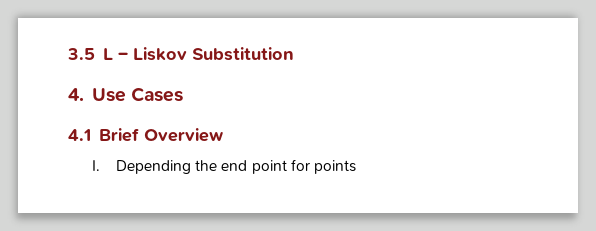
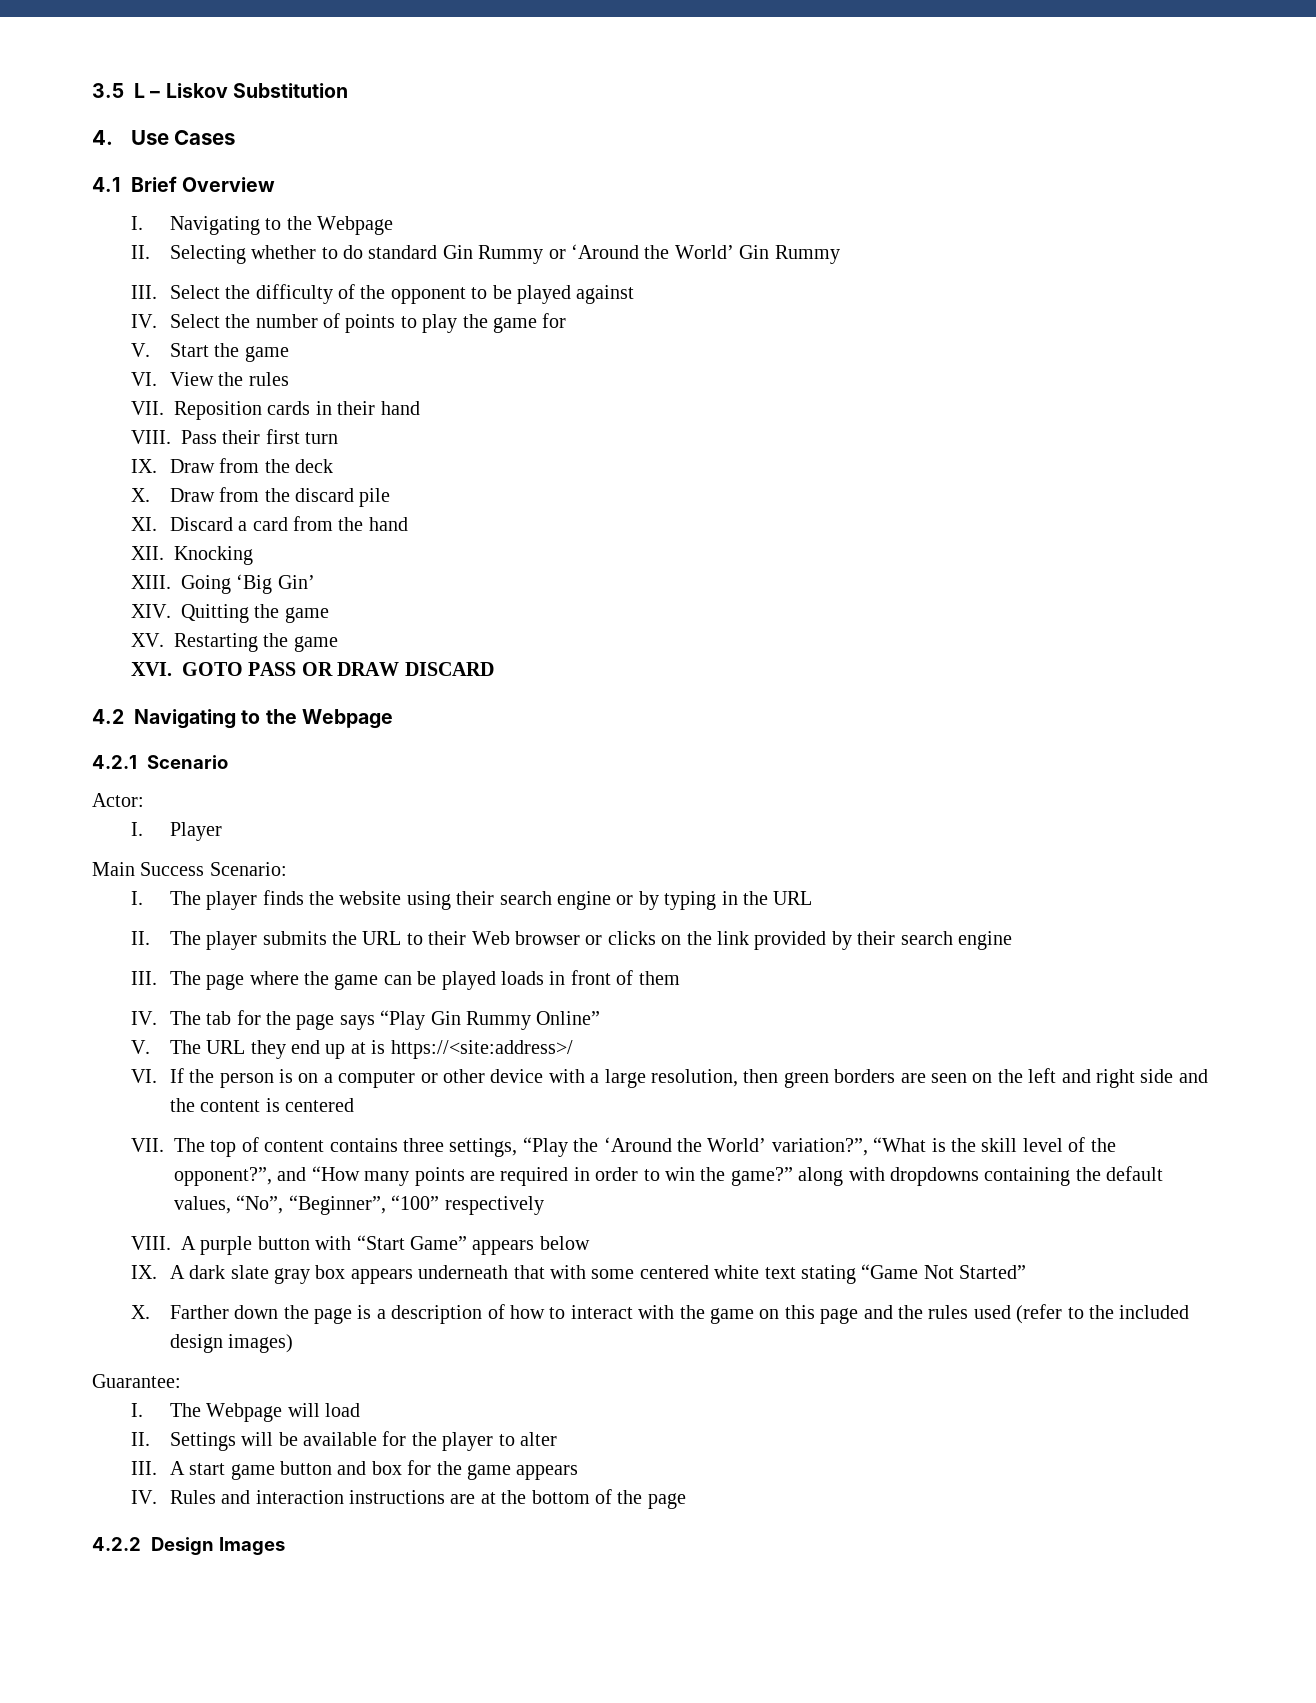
- I. Depending the end point for points
+ I. Navigating to the Webpage
+ II. Selecting whether to do standard Gin Rummy or ‘Around the World’ Gin Rummy
+ III. Select the difficulty of the opponent to be played against
+ IV. Select the number of points to play the game for
+ V. Start the game
+ VI. View the rules
+ VII. Reposition cards in their hand
+ VIII. Pass their first turn
+ IX. Draw from the deck
+ X. Draw from the discard pile
+ XI. Discard a card from the hand
+ XII. Knocking
+ XIII. Going ‘Big Gin’
+ XIV. Quitting the game
+ XV. Restarting the game
+ XVI. GOTO PASS OR DRAW DISCARD
+ 4.2 Navigating to the Webpage
+ 4.2.1 Scenario
+ Actor:
+ I. Player
+ Main Success Scenario:
+ I. The player finds the website using their search engine or by typing in the URL
+ II. The player submits the URL to their Web browser or clicks on the link provided by their search engine
+ III. The page where the game can be played loads in front of them
+ IV. The tab for the page says “Play Gin Rummy Online”
+ V. The URL they end up at is https://<site:address>/
+ VI. If the person is on a computer or other device with a large resolution, then green borders are seen on the left and right side and the content is centered
+ VII. The top of content contains three settings, “Play the ‘Around the World’ variation?”, “What is the skill level of the opponent?”, and “How many points are required in order to win the game?” along with dropdowns containing the default values, “No”, “Beginner”, “100” respectively
+ VIII. A purple button with “Start Game” appears below
+ IX. A dark slate gray box appears underneath that with some centered white text stating “Game Not Started”
+ X. Farther down the page is a description of how to interact with the game on this page and the rules used (refer to the included design images)
+ Guarantee:
+ I. The Webpage will load
+ II. Settings will be available for the player to alter
+ III. A start game button and box for the game appears
+ IV. Rules and interaction instructions are at the bottom of the page
+ 4.2.2 Design Images

